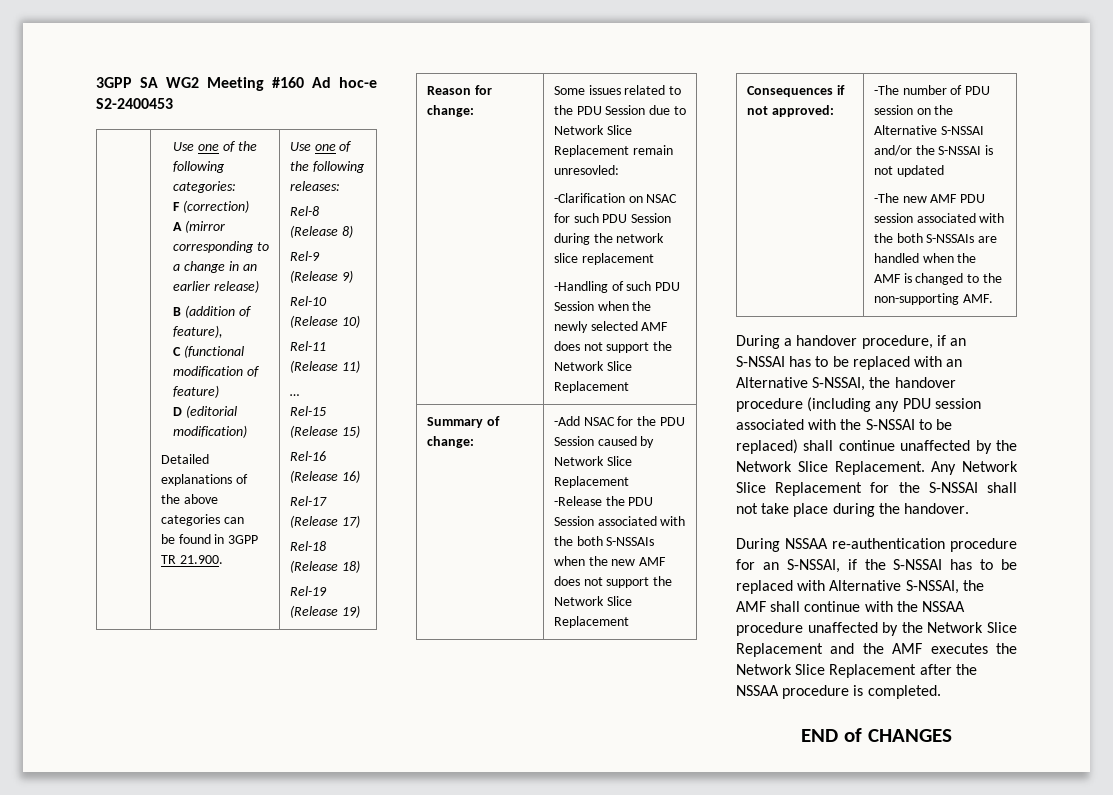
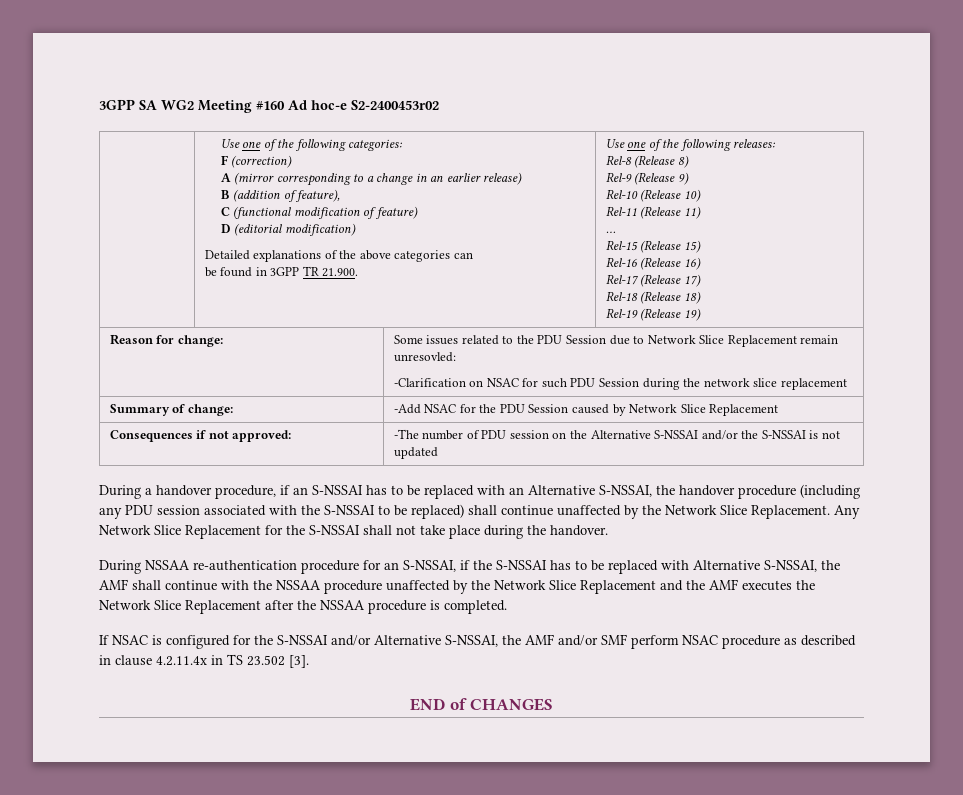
- 3GPP SA WG2 Meeting #160 Ad hoc-e S2-2400453
+ 3GPP SA WG2 Meeting #160 Ad hoc-e S2-2400453r02
- -Handling of such PDU Session when the newly selected AMF does not support the Network Slice Replacement
  Summary of change: | -Add NSAC for the PDU Session caused by Network Slice Replacement
- -Release the PDU Session associated with the both S-NSSAIs when the new AMF does not support the Network Slice Replacement
  Consequences if not approved: | -The number of PDU session on the Alternative S-NSSAI and/or the S-NSSAI is not updated
- -The new AMF PDU session associated with the both S-NSSAIs are handled when the AMF is changed to the non-supporting AMF.
+ If NSAC is configured for the S-NSSAI and/or Alternative S-NSSAI, the AMF and/or SMF perform NSAC procedure as described in clause 4.2.11.4x in TS 23.502 [3].

